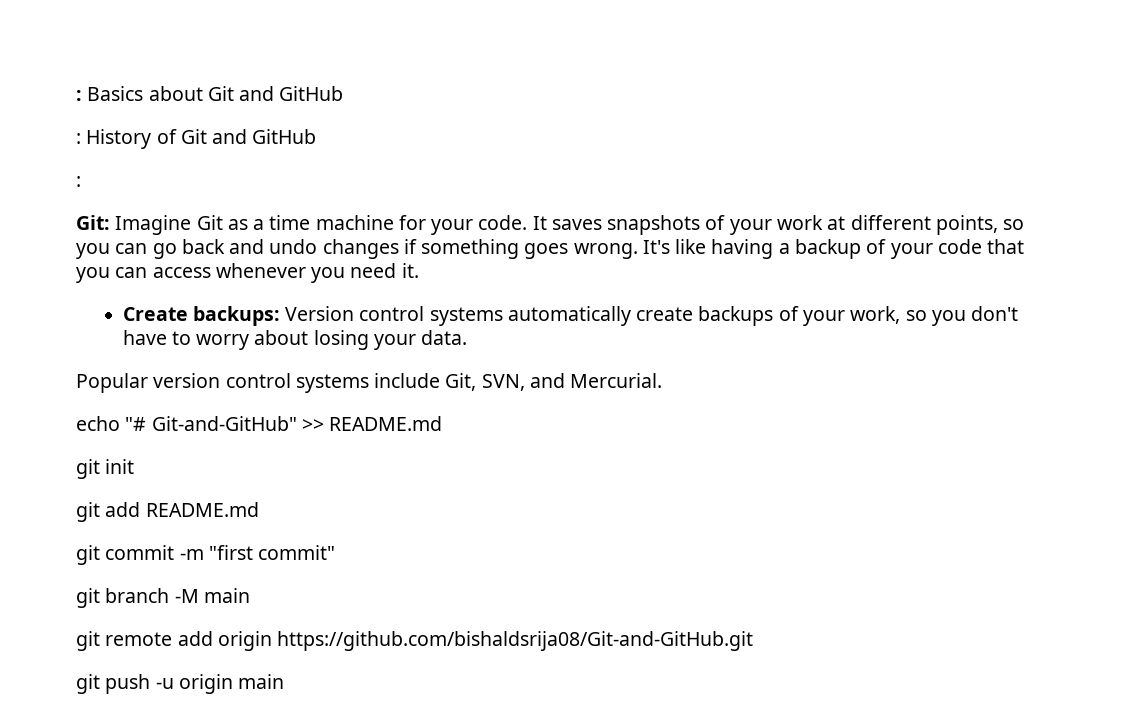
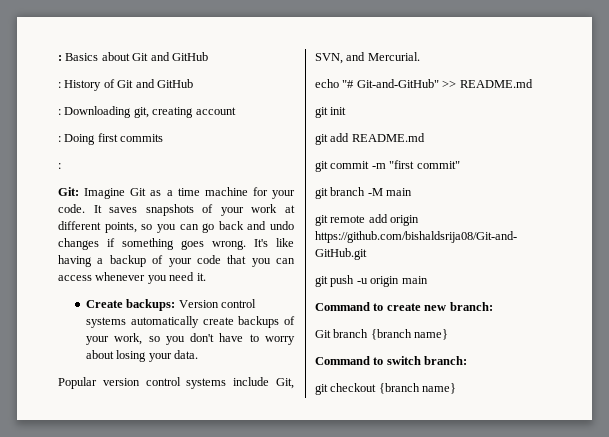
+ : Downloading git, creating account
+ : Doing first commits
+ Command to create new branch:
+ Git branch {branch name}
+ Command to switch branch:
+ git checkout {branch name}

